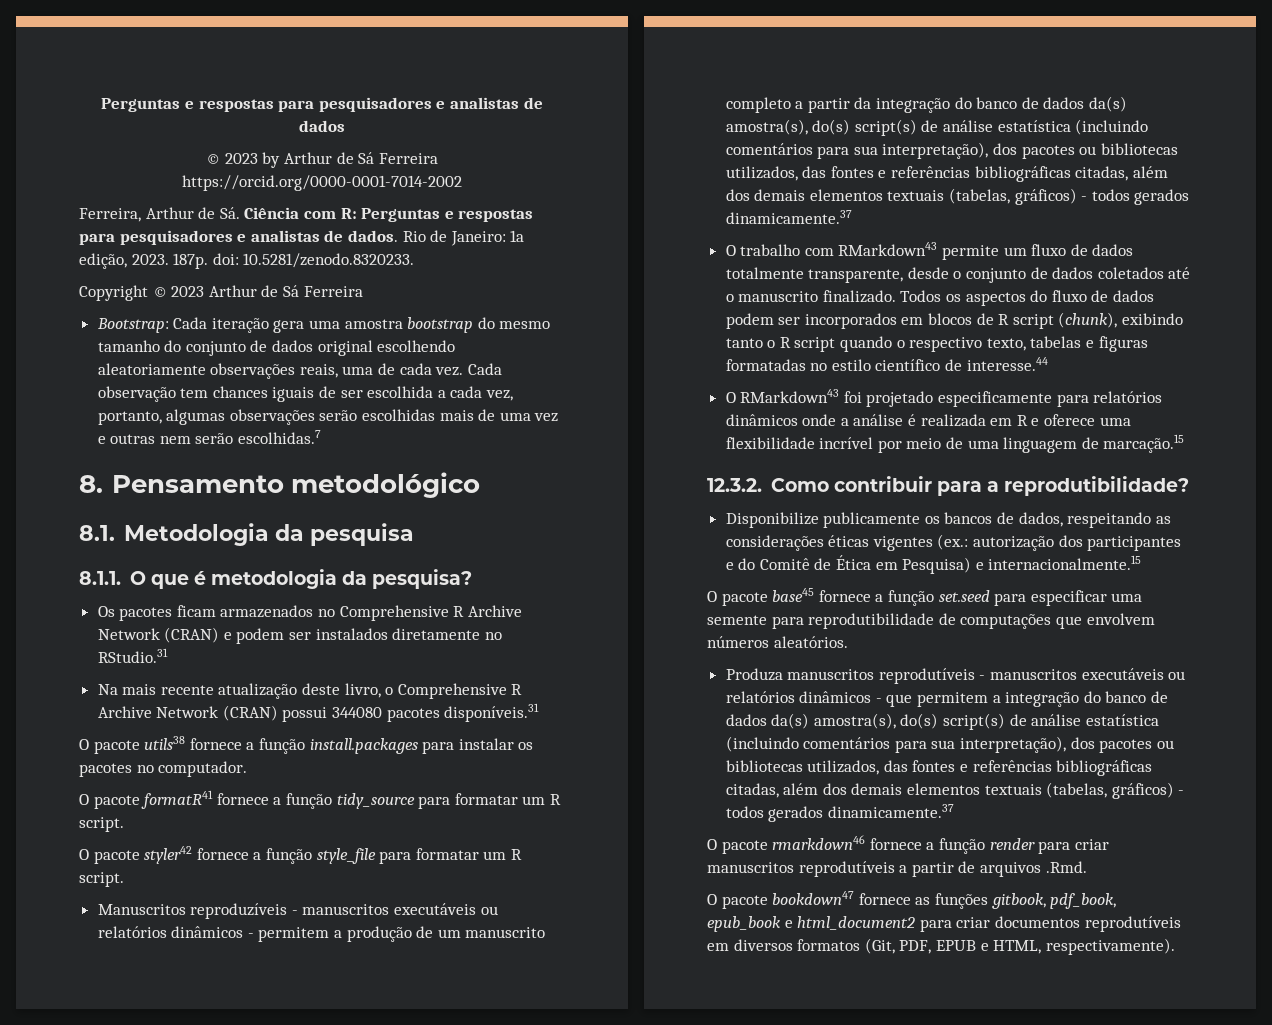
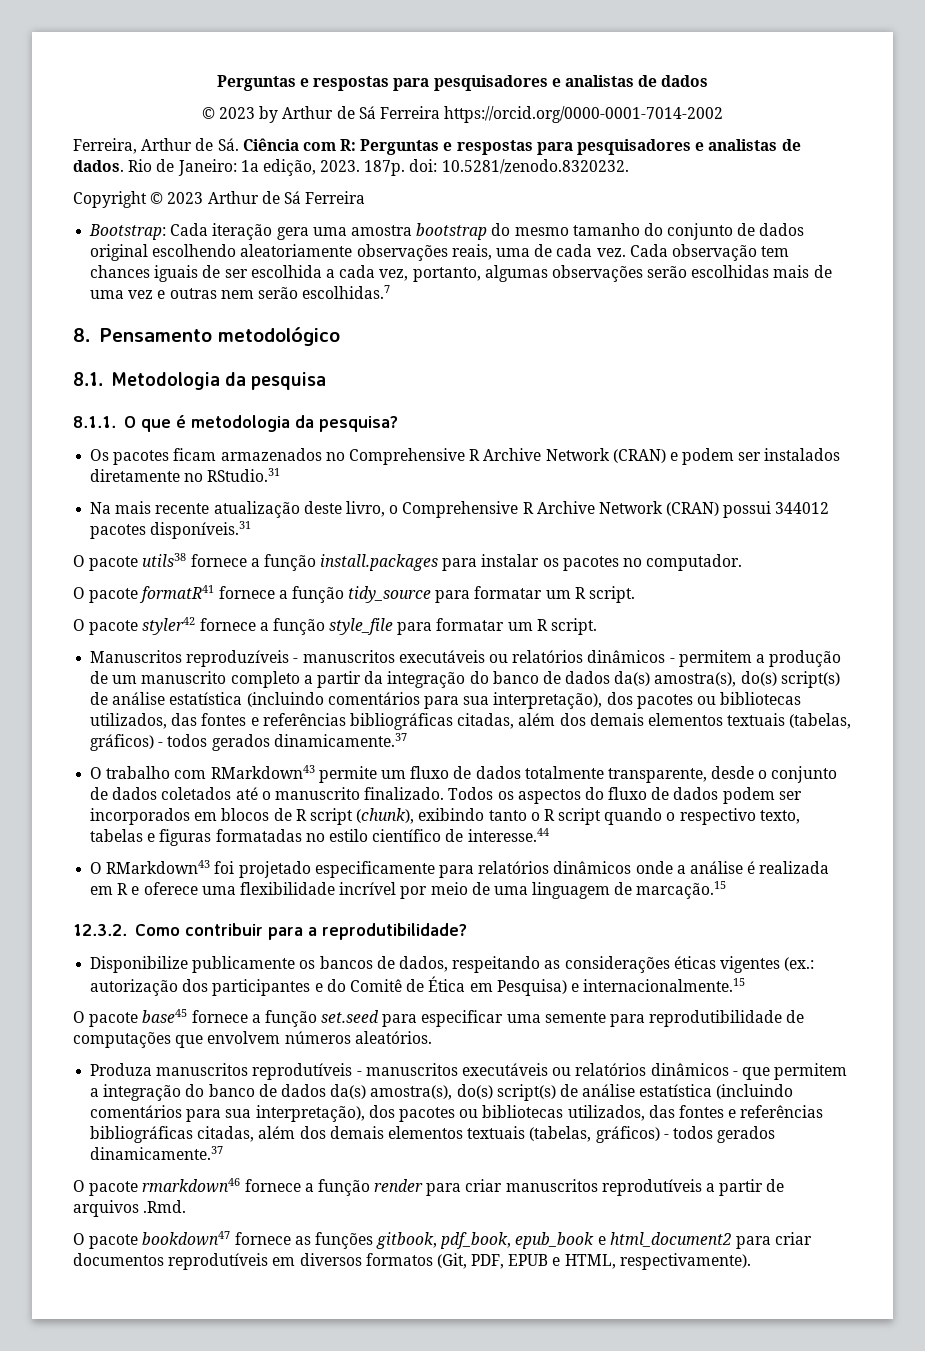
- 187p. doi: 10.5281/zenodo.8320233.
+ 187p. doi: 10.5281/zenodo.8320232.
- Na mais recente atualização deste livro, o Comprehensive R Archive Network (CRAN) possui 344080 pacotes disponíveis.31
+ Na mais recente atualização deste livro, o Comprehensive R Archive Network (CRAN) possui 344012 pacotes disponíveis.31

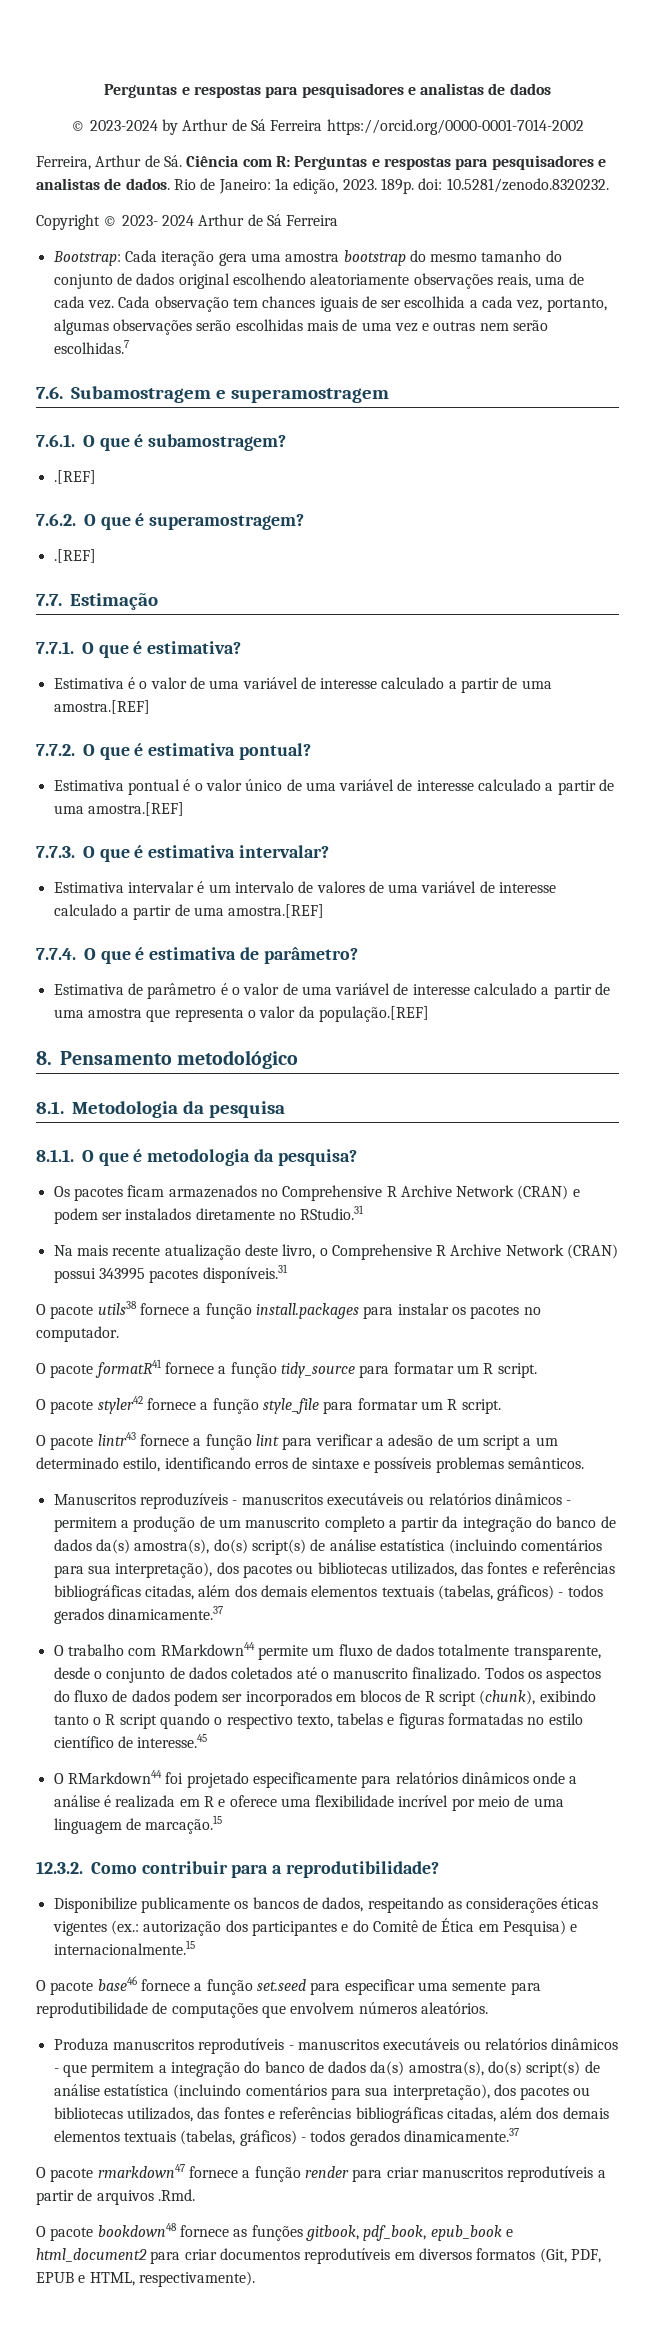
- © 2023 by Arthur de Sá Ferreira https://orcid.org/0000-0001-7014-2002
+ © 2023-2024 by Arthur de Sá Ferreira https://orcid.org/0000-0001-7014-2002
- 187p. doi: 10.5281/zenodo.8320232.
+ 189p. doi: 10.5281/zenodo.8320232.
- Copyright © 2023 Arthur de Sá Ferreira
+ Copyright © 2023- 2024 Arthur de Sá Ferreira
+ 7.6. Subamostragem e superamostragem
+ 7.6.1. O que é subamostragem?
+ .[REF]
+ 7.6.2. O que é superamostragem?
+ .[REF]
+ 7.7. Estimação
+ 7.7.1. O que é estimativa?
+ Estimativa é o valor de uma variável de interesse calculado a partir de uma amostra.[REF]
+ 7.7.2. O que é estimativa pontual?
+ Estimativa pontual é o valor único de uma variável de interesse calculado a partir de uma amostra.[REF]
+ 7.7.3. O que é estimativa intervalar?
+ Estimativa intervalar é um intervalo de valores de uma variável de interesse calculado a partir de uma amostra.[REF]
+ 7.7.4. O que é estimativa de parâmetro?
+ Estimativa de parâmetro é o valor de uma variável de interesse calculado a partir de uma amostra que representa o valor da população.[REF]
- Na mais recente atualização deste livro, o Comprehensive R Archive Network (CRAN) possui 344012 pacotes disponíveis.31
+ Na mais recente atualização deste livro, o Comprehensive R Archive Network (CRAN) possui 343995 pacotes disponíveis.31
+ O pacote lintr43 fornece a função lint para verificar a adesão de um script a um determinado estilo, identificando erros de sintaxe e possíveis problemas semânticos.
- O trabalho com RMarkdown43 permite um fluxo de dados totalmente transparente, desde o conjunto de dados coletados até o manuscrito finalizado.
+ O trabalho com RMarkdown44 permite um fluxo de dados totalmente transparente, desde o conjunto de dados coletados até o manuscrito finalizado.
- Todos os aspectos do fluxo de dados podem ser incorporados em blocos de R script (chunk), exibindo tanto o R script quando o respectivo texto, tabelas e figuras formatadas no estilo científico de interesse.44
- O RMarkdown43 foi projetado especificamente para relatórios dinâmicos onde a análise é realizada em R e oferece uma flexibilidade incrível por meio de uma linguagem de marcação.15
+ Todos os aspectos do fluxo de dados podem ser incorporados em blocos de R script (chunk), exibindo tanto o R script quando o respectivo texto, tabelas e figuras formatadas no estilo científico de interesse.45
+ O RMarkdown44 foi projetado especificamente para relatórios dinâmicos onde a análise é realizada em R e oferece uma flexibilidade incrível por meio de uma linguagem de marcação.15
- O pacote base45 fornece a função set.seed para especificar uma semente para reprodutibilidade de computações que envolvem números aleatórios.
+ O pacote base46 fornece a função set.seed para especificar uma semente para reprodutibilidade de computações que envolvem números aleatórios.
- O pacote rmarkdown46 fornece a função render para criar manuscritos reprodutíveis a partir de arquivos .Rmd.
+ O pacote rmarkdown47 fornece a função render para criar manuscritos reprodutíveis a partir de arquivos .Rmd.
- O pacote bookdown47 fornece as funções gitbook, pdf_book, epub_book e html_document2 para criar documentos reprodutíveis em diversos formatos (Git, PDF, EPUB e HTML, respectivamente).
+ O pacote bookdown48 fornece as funções gitbook, pdf_book, epub_book e html_document2 para criar documentos reprodutíveis em diversos formatos (Git, PDF, EPUB e HTML, respectivamente).

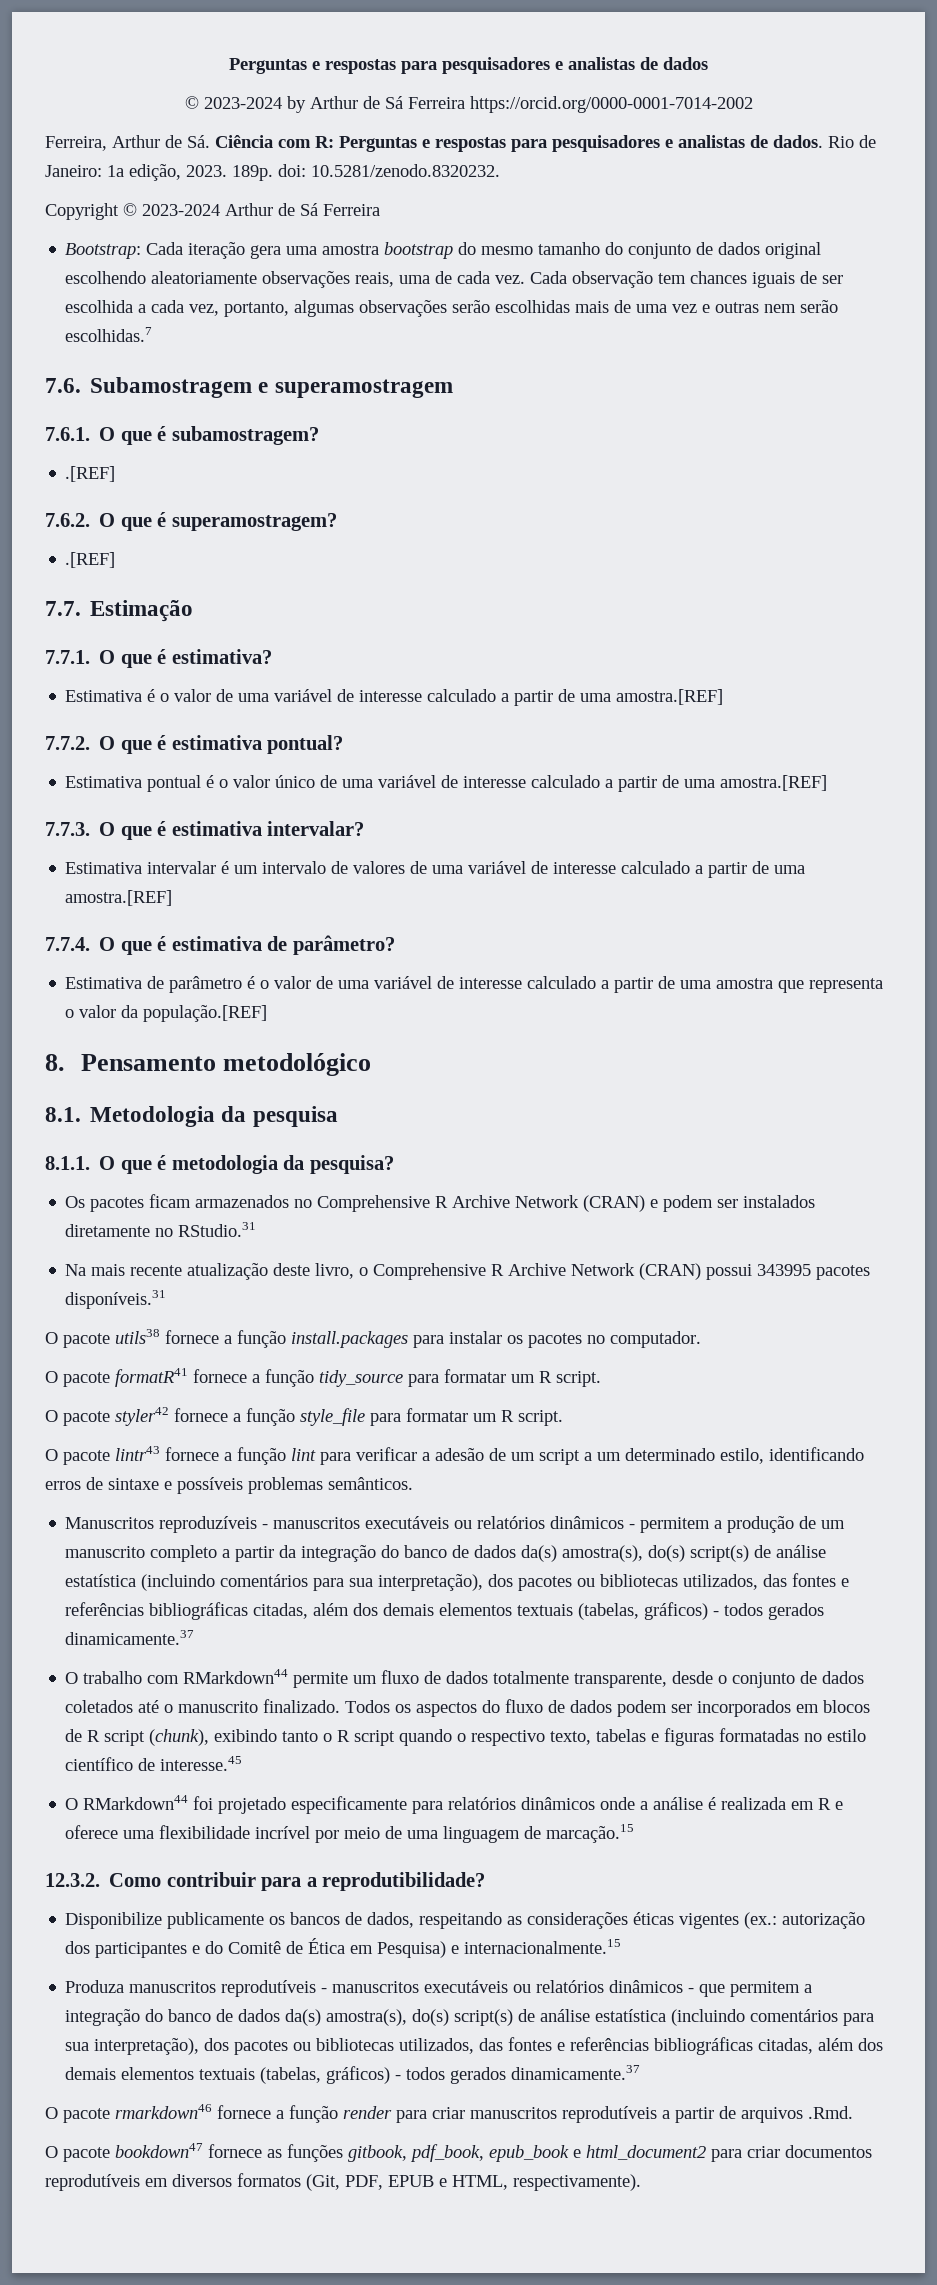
- Copyright © 2023- 2024 Arthur de Sá Ferreira
+ Copyright © 2023-2024 Arthur de Sá Ferreira
- O pacote base46 fornece a função set.seed para especificar uma semente para reprodutibilidade de computações que envolvem números aleatórios.
- O pacote rmarkdown47 fornece a função render para criar manuscritos reprodutíveis a partir de arquivos .Rmd.
+ O pacote rmarkdown46 fornece a função render para criar manuscritos reprodutíveis a partir de arquivos .Rmd.
- O pacote bookdown48 fornece as funções gitbook, pdf_book, epub_book e html_document2 para criar documentos reprodutíveis em diversos formatos (Git, PDF, EPUB e HTML, respectivamente).
+ O pacote bookdown47 fornece as funções gitbook, pdf_book, epub_book e html_document2 para criar documentos reprodutíveis em diversos formatos (Git, PDF, EPUB e HTML, respectivamente).

